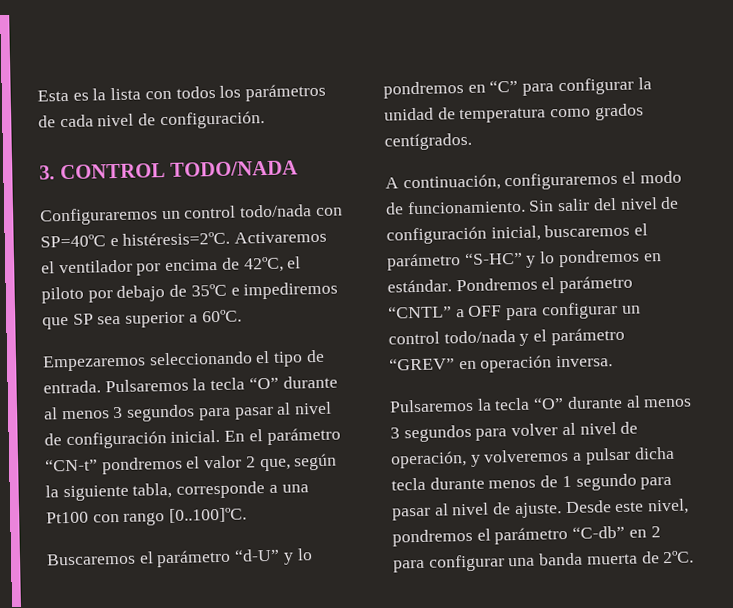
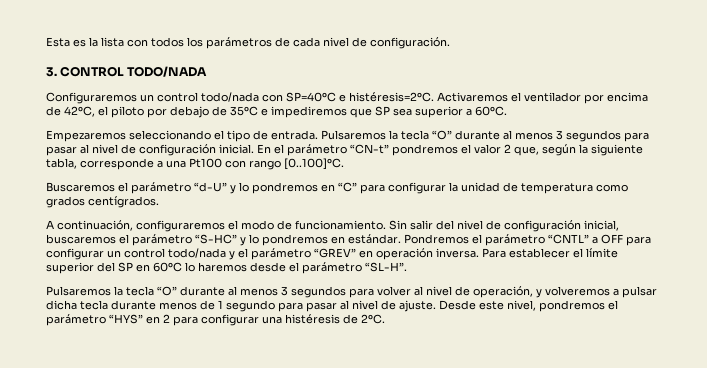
+ Para establecer el límite superior del SP en 60ºC lo haremos desde el parámetro “SL-H”.
- Desde este nivel, pondremos el parámetro “C-db” en 2 para configurar una banda muerta de 2ºC.
+ Desde este nivel, pondremos el parámetro “HYS” en 2 para configurar una histéresis de 2ºC.

